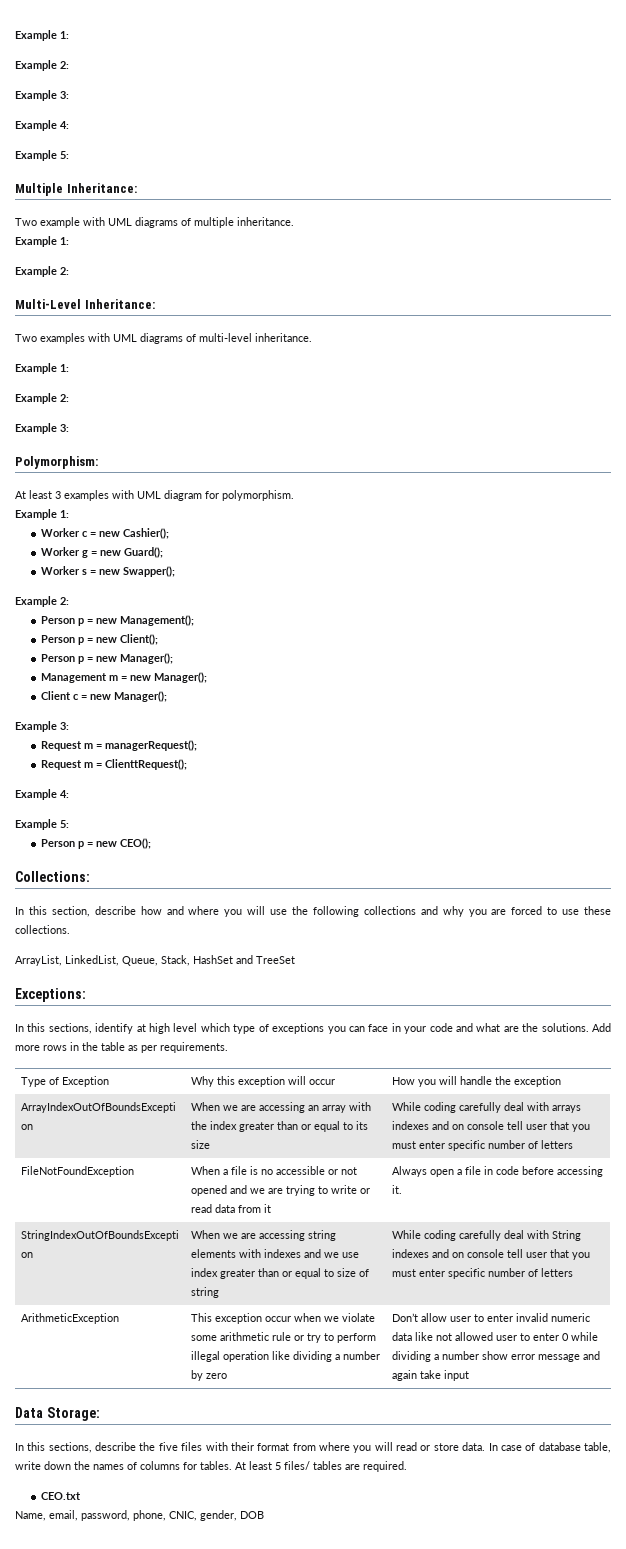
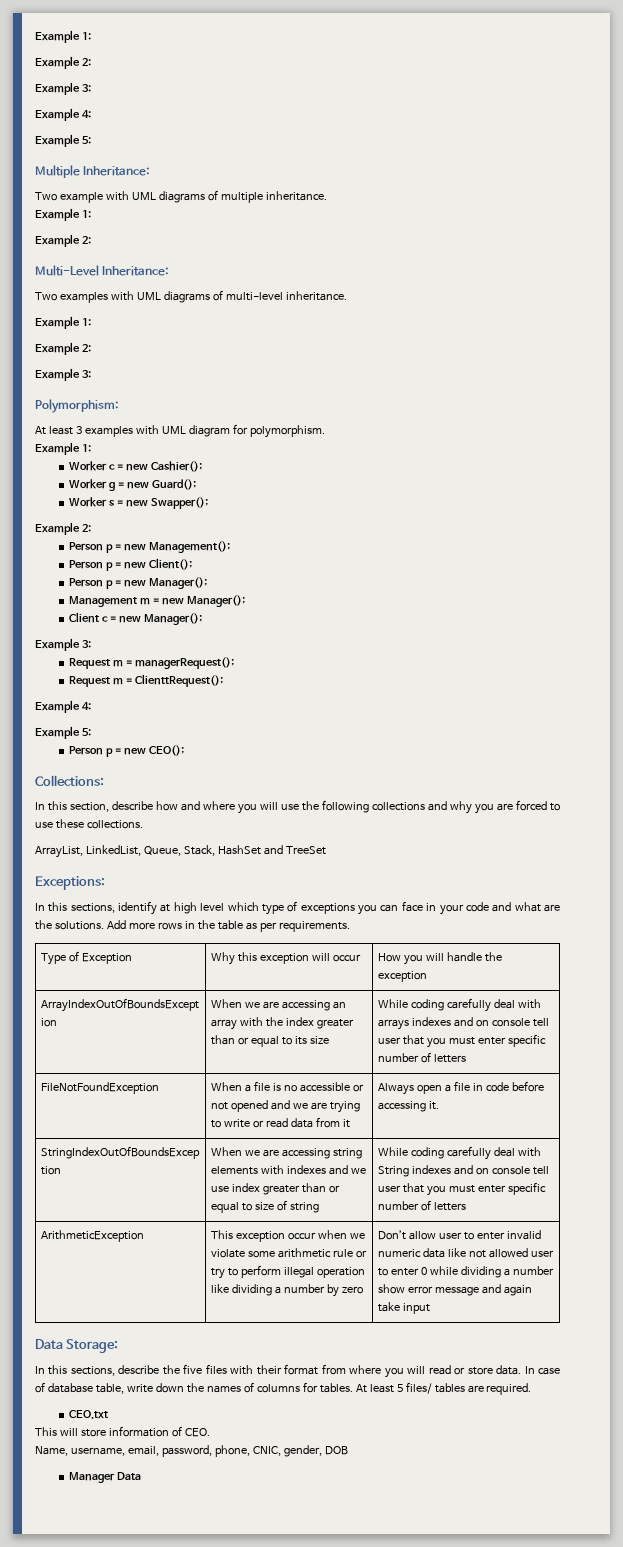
+ This will store information of CEO.
- Name, email, password, phone, CNIC, gender, DOB
+ Name, username, email, password, phone, CNIC, gender, DOB
+ Manager Data

